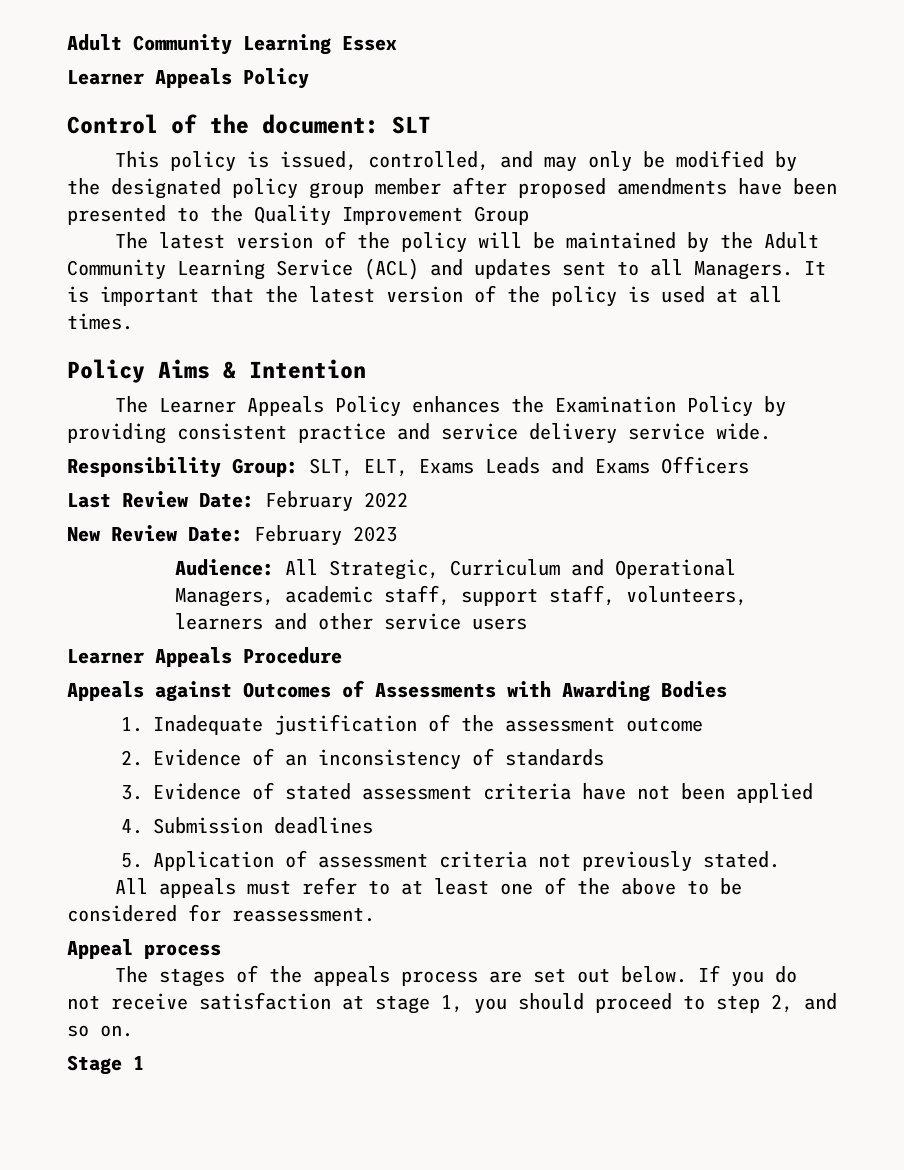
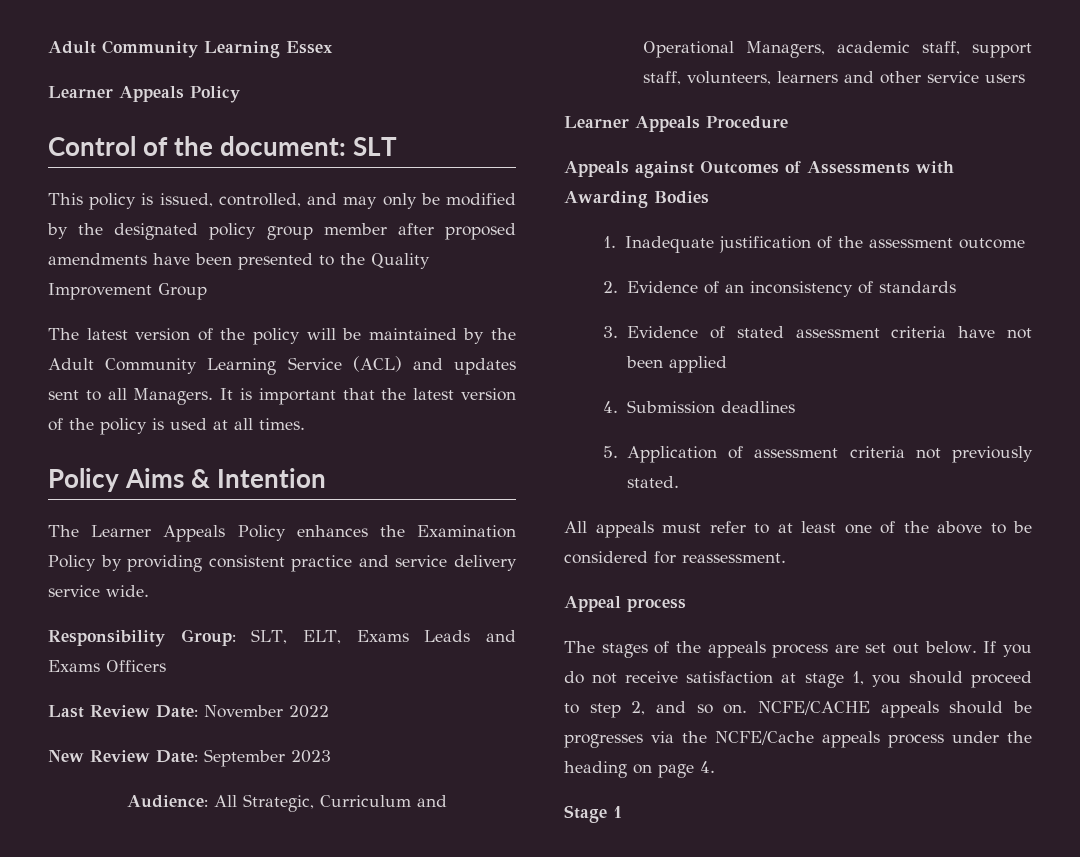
- Last Review Date: February 2022
+ Last Review Date: November 2022
- New Review Date: February 2023
+ New Review Date: September 2023
+ NCFE/CACHE appeals should be progresses via the NCFE/Cache appeals process under the heading on page 4.

